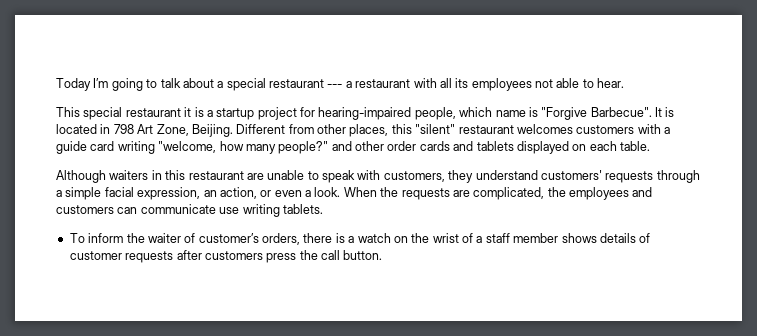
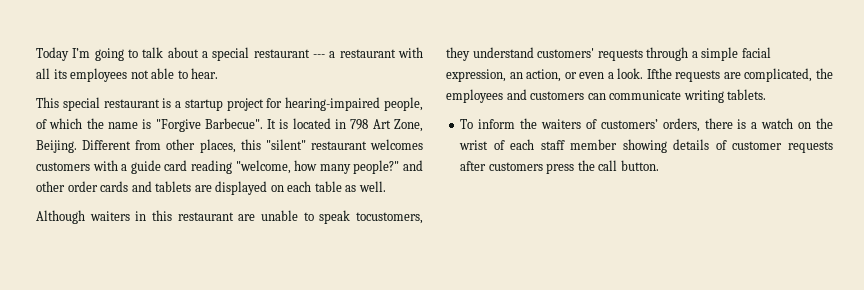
- This special restaurant it is a startup project for hearing-impaired people, which name is "Forgive Barbecue".
+ This special restaurant is a startup project for hearing-impaired people, of which the name is "Forgive Barbecue".
- Different from other places, this "silent" restaurant welcomes customers with a guide card writing "welcome, how many people?" and other order cards and tablets displayed on each table.
+ Different from other places, this "silent" restaurant welcomes customers with a guide card reading "welcome, how many people?" and other order cards and tablets are displayed on each table as well.
- Although waiters in this restaurant are unable to speak with customers, they understand customers' requests through a simple facial expression, an action, or even a look.
+ Although waiters in this restaurant are unable to speak tocustomers, they understand customers' requests through a simple facial expression, an action, or even a look.
- When the requests are complicated, the employees and customers can communicate use writing tablets.
+ Ifthe requests are complicated, the employees and customers can communicate writing tablets.
- To inform the waiter of customer’s orders, there is a watch on the wrist of a staff member shows details of customer requests after customers press the call button.
+ To inform the waiters of customers’ orders, there is a watch on the wrist of each staff member showing details of customer requests after customers press the call button.

